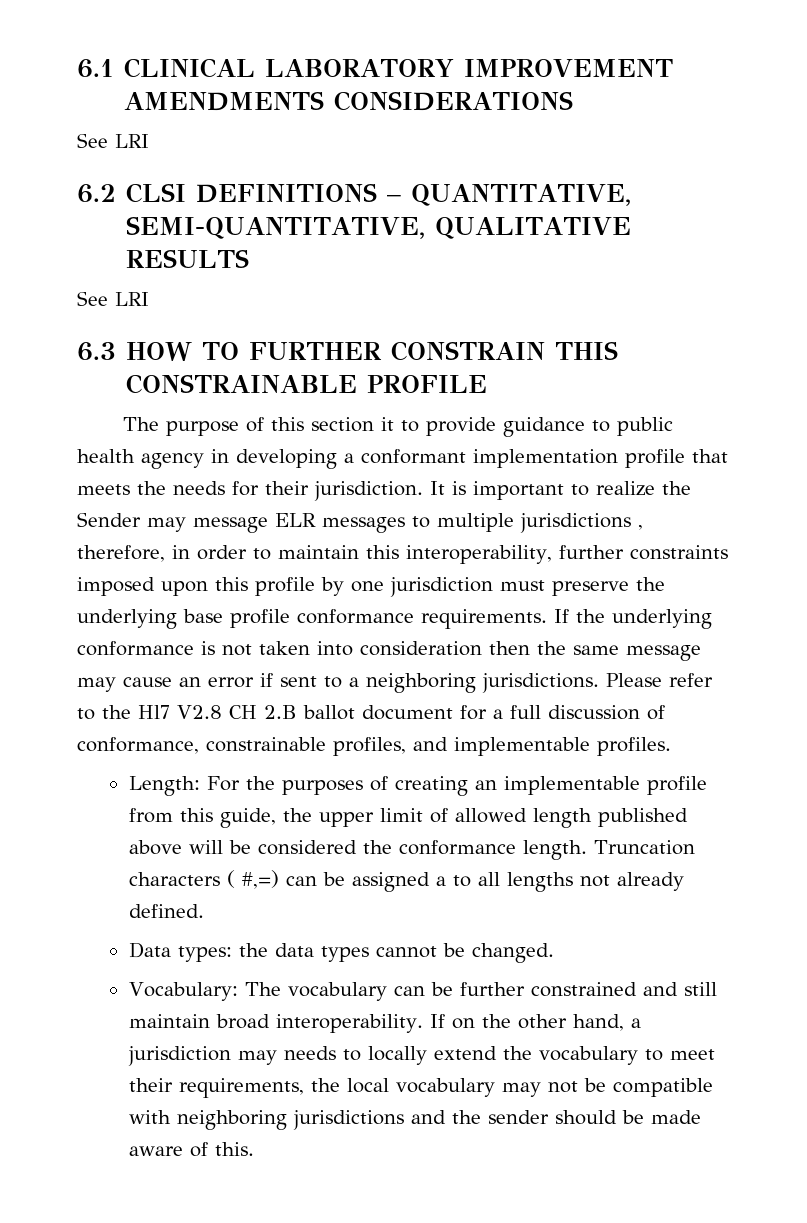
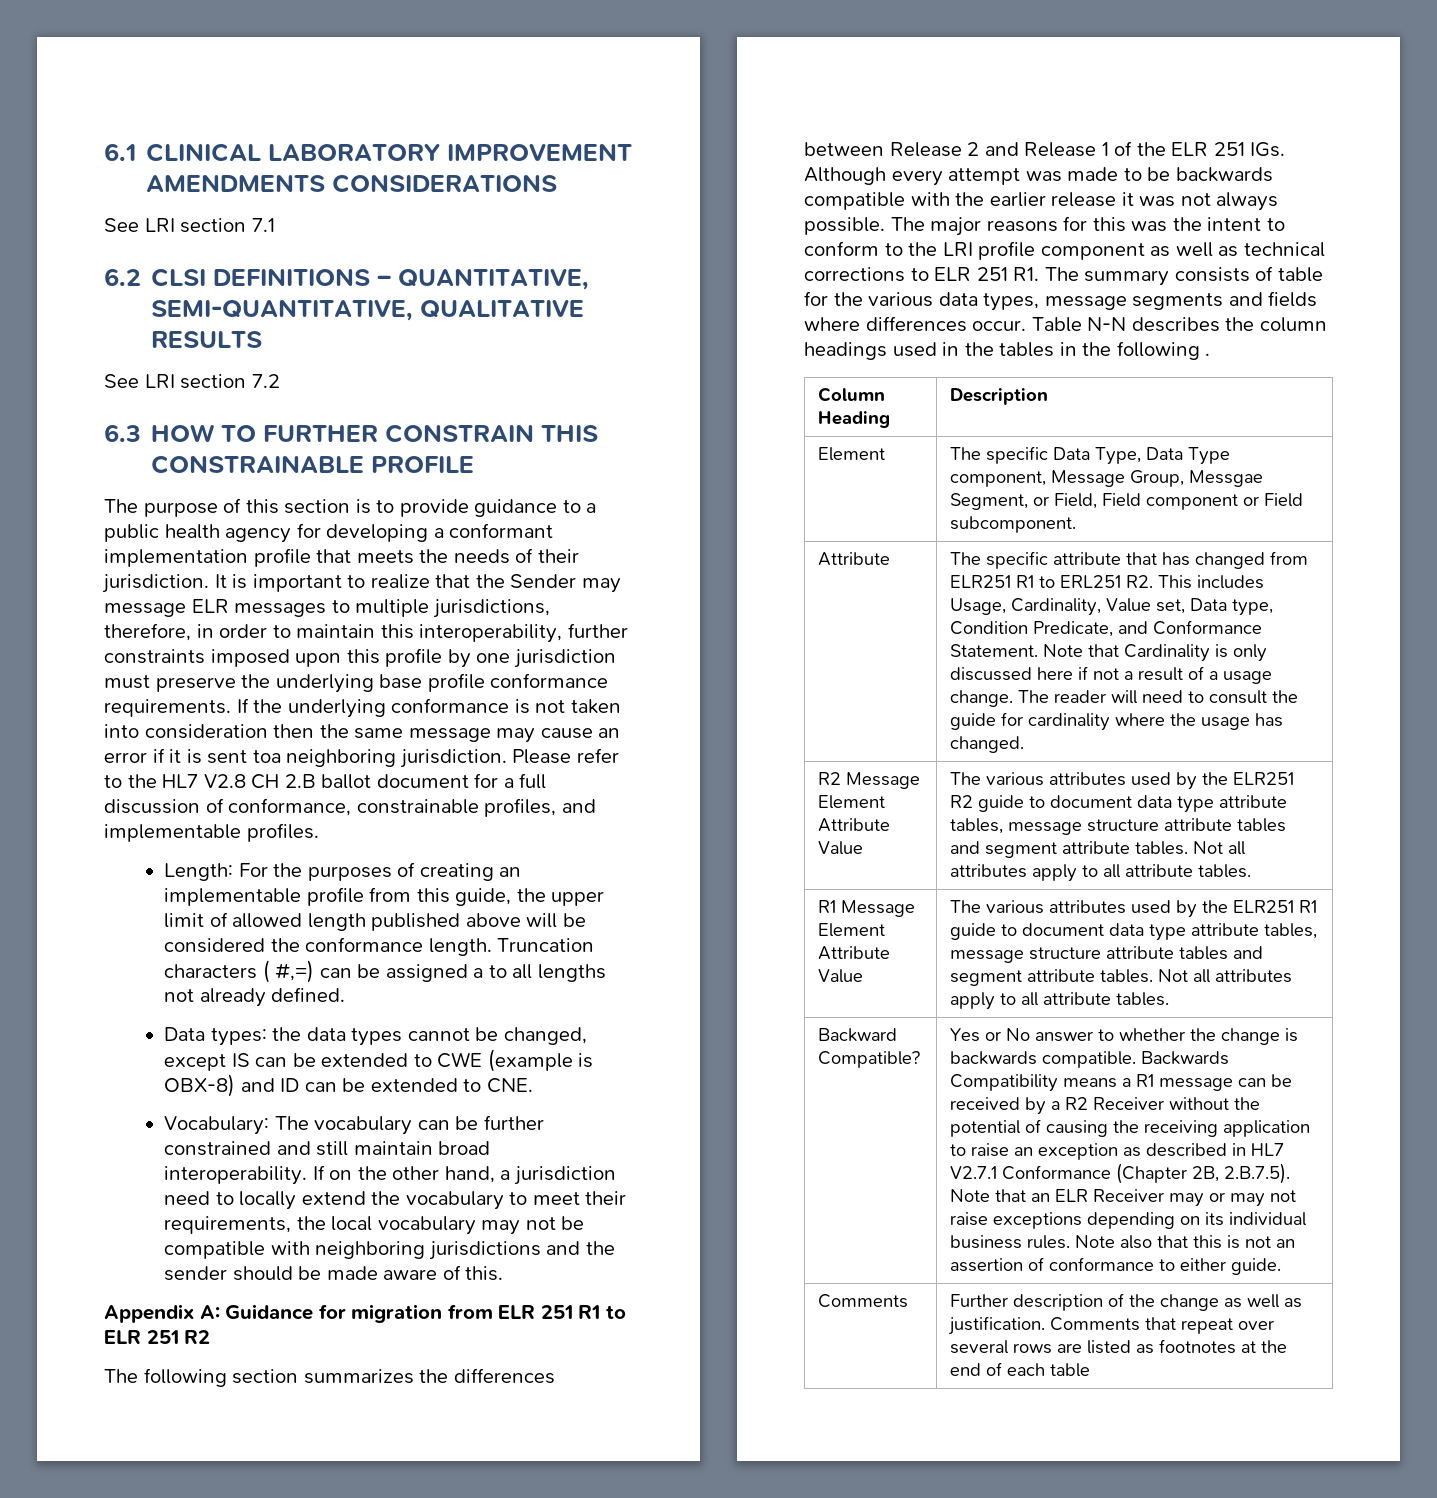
  6.1 CLINICAL LABORATORY IMPROVEMENT AMENDMENTS CONSIDERATIONS
- See LRI
+ See LRI section 7.1
  6.2 CLSI DEFINITIONS – QUANTITATIVE, SEMI-QUANTITATIVE, QUALITATIVE RESULTS
- See LRI
+ See LRI section 7.2
- The purpose of this section it to provide guidance to public health agency in developing a conformant implementation profile that meets the needs for their jurisdiction.
+ The purpose of this section is to provide guidance to a public health agency for developing a conformant implementation profile that meets the needs of their jurisdiction.
- It is important to realize the Sender may message ELR messages to multiple jurisdictions , therefore, in order to maintain this interoperability, further constraints imposed upon this profile by one jurisdiction must preserve the underlying base profile conformance requirements.
+ It is important to realize that the Sender may message ELR messages to multiple jurisdictions, therefore, in order to maintain this interoperability, further constraints imposed upon this profile by one jurisdiction must preserve the underlying base profile conformance requirements.
- If the underlying conformance is not taken into consideration then the same message may cause an error if sent to a neighboring jurisdictions.
+ If the underlying conformance is not taken into consideration then the same message may cause an error if it is sent toa neighboring jurisdiction.
- Please refer to the Hl7 V2.8 CH 2.B ballot document for a full discussion of conformance, constrainable profiles, and implementable profiles.
+ Please refer to the HL7 V2.8 CH 2.B ballot document for a full discussion of conformance, constrainable profiles, and implementable profiles.
- Data types: the data types cannot be changed.
+ Data types: the data types cannot be changed, except IS can be extended to CWE (example is OBX-8) and ID can be extended to CNE.
- If on the other hand, a jurisdiction may needs to locally extend the vocabulary to meet their requirements, the local vocabulary may not be compatible with neighboring jurisdictions and the sender should be made aware of this.
+ If on the other hand, a jurisdiction need to locally extend the vocabulary to meet their requirements, the local vocabulary may not be compatible with neighboring jurisdictions and the sender should be made aware of this.
+ Appendix A: Guidance for migration from ELR 251 R1 to ELR 251 R2
+ The following section summarizes the differences between Release 2 and Release 1 of the ELR 251 IGs. Although every attempt was made to be backwards compatible with the earlier release it was not always possible. The major reasons for this was the intent to conform to the LRI profile component as well as technical corrections to ELR 251 R1. The summary consists of table for the various data types, message segments and fields where differences occur. Table N-N describes the column headings used in the tables in the following .
+ Column Heading | Description
+ Element | The specific Data Type, Data Type component, Message Group, Messgae Segment, or Field, Field component or Field subcomponent.
+ Attribute | The specific attribute that has changed from ELR251 R1 to ERL251 R2. This includes Usage, Cardinality, Value set, Data type, Condition Predicate, and Conformance Statement. Note that Cardinality is only discussed here if not a result of a usage change. The reader will need to consult the guide for cardinality where the usage has changed.
+ R2 Message Element Attribute Value | The various attributes used by the ELR251 R2 guide to document data type attribute tables, message structure attribute tables and segment attribute tables. Not all attributes apply to all attribute tables.
+ R1 Message Element Attribute Value | The various attributes used by the ELR251 R1 guide to document data type attribute tables, message structure attribute tables and segment attribute tables. Not all attributes apply to all attribute tables.
+ Backward Compatible? | Yes or No answer to whether the change is backwards compatible. Backwards Compatibility means a R1 message can be received by a R2 Receiver without the potential of causing the receiving application to raise an exception as described in HL7 V2.7.1 Conformance (Chapter 2B, 2.B.7.5). Note that an ELR Receiver may or may not raise exceptions depending on its individual business rules. Note also that this is not an assertion of conformance to either guide.
+ Comments | Further description of the change as well as justification. Comments that repeat over several rows are listed as footnotes at the end of each table

